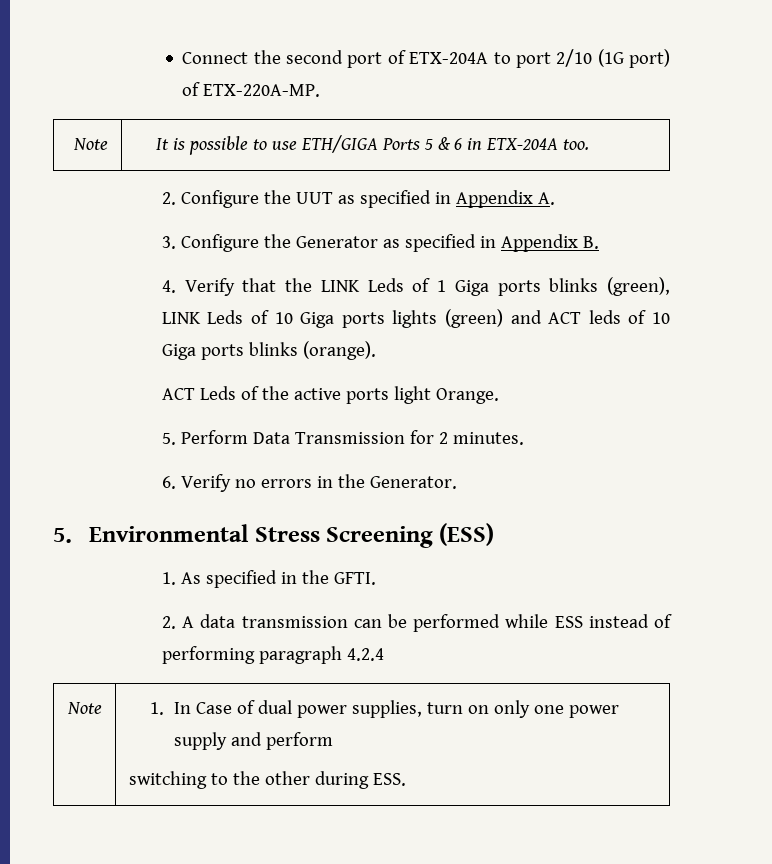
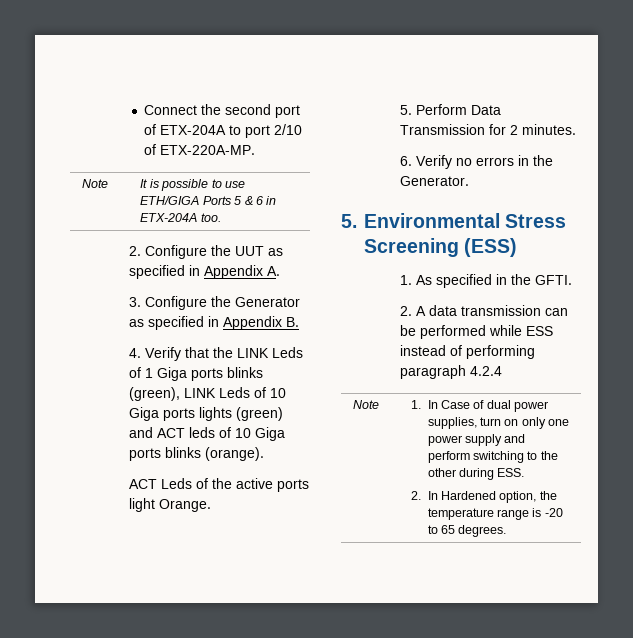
- Connect the second port of ETX-204A to port 2/10 (1G port) of ETX-220A-MP.
+ Connect the second port of ETX-204A to port 2/10 of ETX-220A-MP.
- Note | 1. In Case of dual power supplies, turn on only one power supply and perform
- switching to the other during ESS.
+ Note | 1. In Case of dual power supplies, turn on only one power supply and perform switching to the other during ESS.
+ 2. In Hardened option, the temperature range is -20 to 65 degrees.

